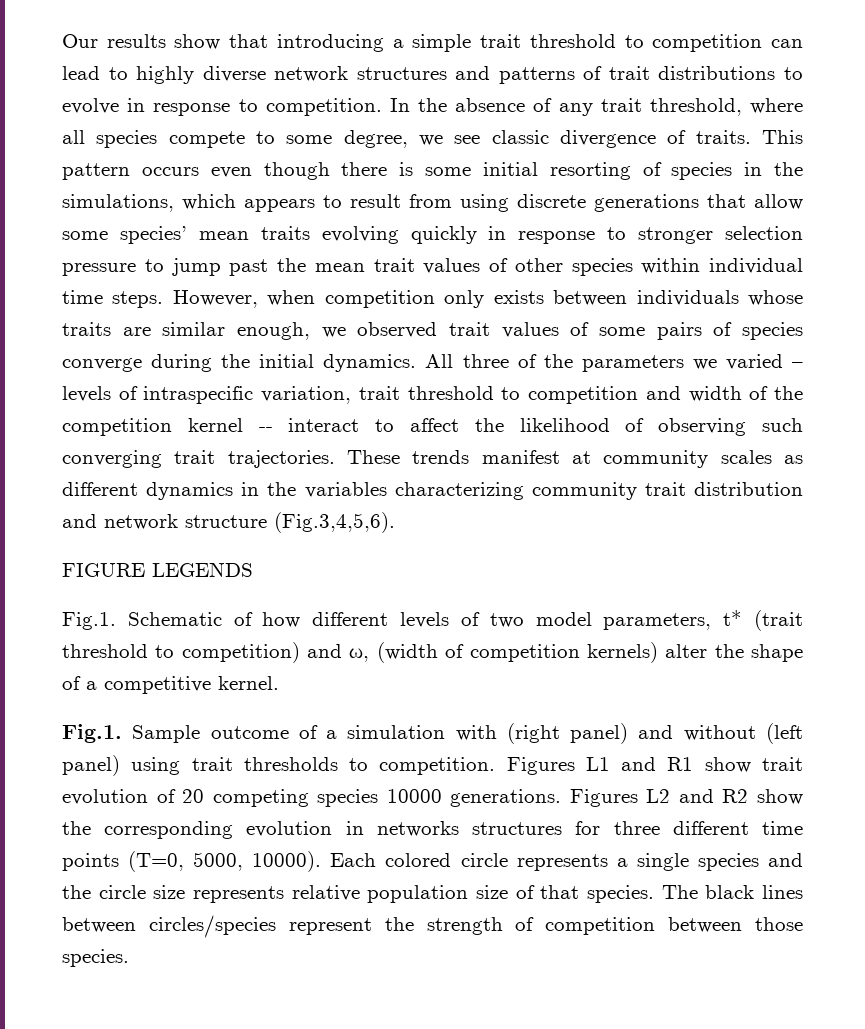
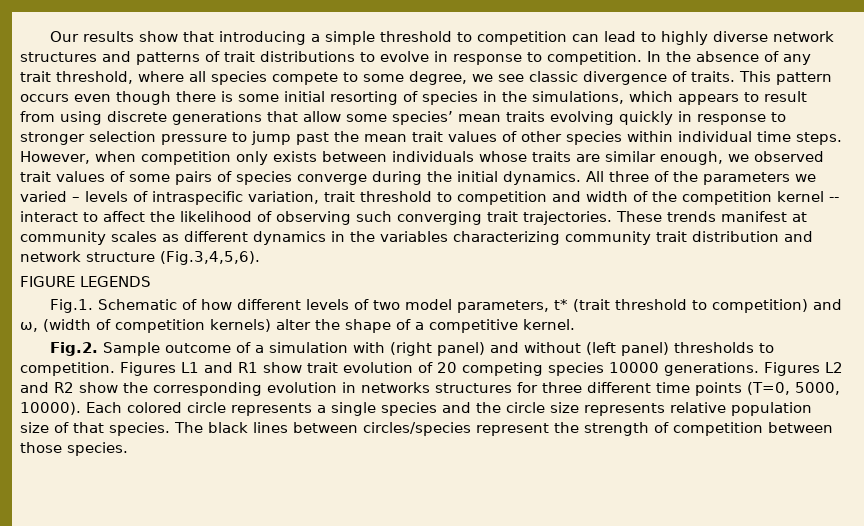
- Our results show that introducing a simple trait threshold to competition can lead to highly diverse network structures and patterns of trait distributions to evolve in response to competition.
+ Our results show that introducing a simple threshold to competition can lead to highly diverse network structures and patterns of trait distributions to evolve in response to competition.
- Fig.1. Sample outcome of a simulation with (right panel) and without (left panel) using trait thresholds to competition.
+ Fig.2. Sample outcome of a simulation with (right panel) and without (left panel) thresholds to competition.

